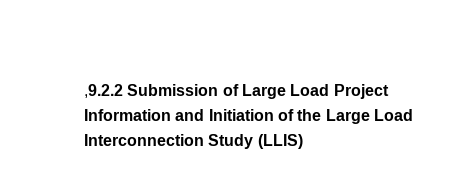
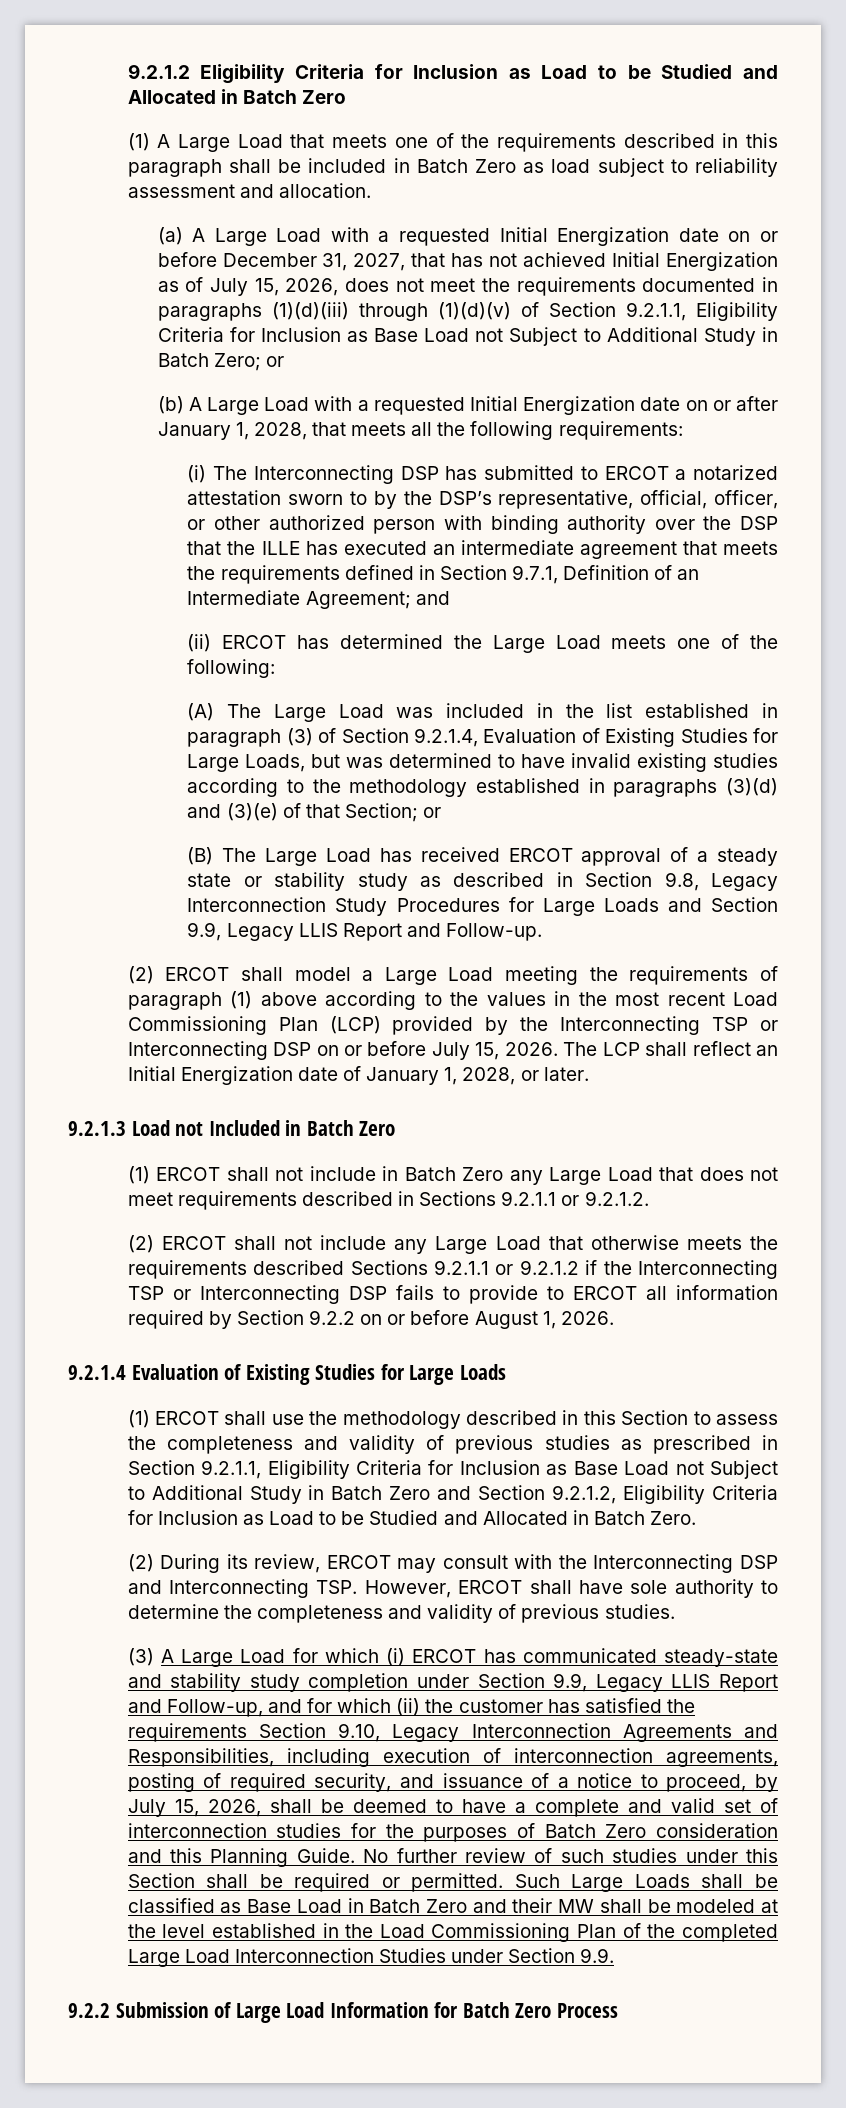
- ,9.2.2 Submission of Large Load Project Information and Initiation of the Large Load Interconnection Study (LLIS)
+ 9.2.1.2 Eligibility Criteria for Inclusion as Load to be Studied and Allocated in Batch Zero
+ (1) A Large Load that meets one of the requirements described in this paragraph shall be included in Batch Zero as load subject to reliability assessment and allocation.
+ (a) A Large Load with a requested Initial Energization date on or before December 31, 2027, that has not achieved Initial Energization as of July 15, 2026, does not meet the requirements documented in paragraphs (1)(d)(iii) through (1)(d)(v) of Section 9.2.1.1, Eligibility Criteria for Inclusion as Base Load not Subject to Additional Study in Batch Zero; or
+ (b) A Large Load with a requested Initial Energization date on or after January 1, 2028, that meets all the following requirements:
+ (i) The Interconnecting DSP has submitted to ERCOT a notarized attestation sworn to by the DSP’s representative, official, officer, or other authorized person with binding authority over the DSP that the ILLE has executed an intermediate agreement that meets the requirements defined in Section 9.7.1, Definition of an Intermediate Agreement; and
+ (ii) ERCOT has determined the Large Load meets one of the following:
+ (A) The Large Load was included in the list established in paragraph (3) of Section 9.2.1.4, Evaluation of Existing Studies for Large Loads, but was determined to have invalid existing studies according to the methodology established in paragraphs (3)(d) and (3)(e) of that Section; or
+ (B) The Large Load has received ERCOT approval of a steady state or stability study as described in Section 9.8, Legacy Interconnection Study Procedures for Large Loads and Section 9.9, Legacy LLIS Report and Follow-up.
+ (2) ERCOT shall model a Large Load meeting the requirements of paragraph (1) above according to the values in the most recent Load Commissioning Plan (LCP) provided by the Interconnecting TSP or Interconnecting DSP on or before July 15, 2026. The LCP shall reflect an Initial Energization date of January 1, 2028, or later.
+ 9.2.1.3 Load not Included in Batch Zero
+ (1) ERCOT shall not include in Batch Zero any Large Load that does not meet requirements described in Sections 9.2.1.1 or 9.2.1.2.
+ (2) ERCOT shall not include any Large Load that otherwise meets the requirements described Sections 9.2.1.1 or 9.2.1.2 if the Interconnecting TSP or Interconnecting DSP fails to provide to ERCOT all information required by Section 9.2.2 on or before August 1, 2026.
+ 9.2.1.4 Evaluation of Existing Studies for Large Loads
+ (1) ERCOT shall use the methodology described in this Section to assess the completeness and validity of previous studies as prescribed in Section 9.2.1.1, Eligibility Criteria for Inclusion as Base Load not Subject to Additional Study in Batch Zero and Section 9.2.1.2, Eligibility Criteria for Inclusion as Load to be Studied and Allocated in Batch Zero.
+ (2) During its review, ERCOT may consult with the Interconnecting DSP and Interconnecting TSP. However, ERCOT shall have sole authority to determine the completeness and validity of previous studies.
+ (3) A Large Load for which (i) ERCOT has communicated steady-state and stability study completion under Section 9.9, Legacy LLIS Report and Follow-up, and for which (ii) the customer has satisfied the requirements Section 9.10, Legacy Interconnection Agreements and Responsibilities, including execution of interconnection agreements, posting of required security, and issuance of a notice to proceed, by July 15, 2026, shall be deemed to have a complete and valid set of interconnection studies for the purposes of Batch Zero consideration and this Planning Guide. No further review of such studies under this Section shall be required or permitted. Such Large Loads shall be classified as Base Load in Batch Zero and their MW shall be modeled at the level established in the Load Commissioning Plan of the completed Large Load Interconnection Studies under Section 9.9.
+ 9.2.2 Submission of Large Load Information for Batch Zero Process

